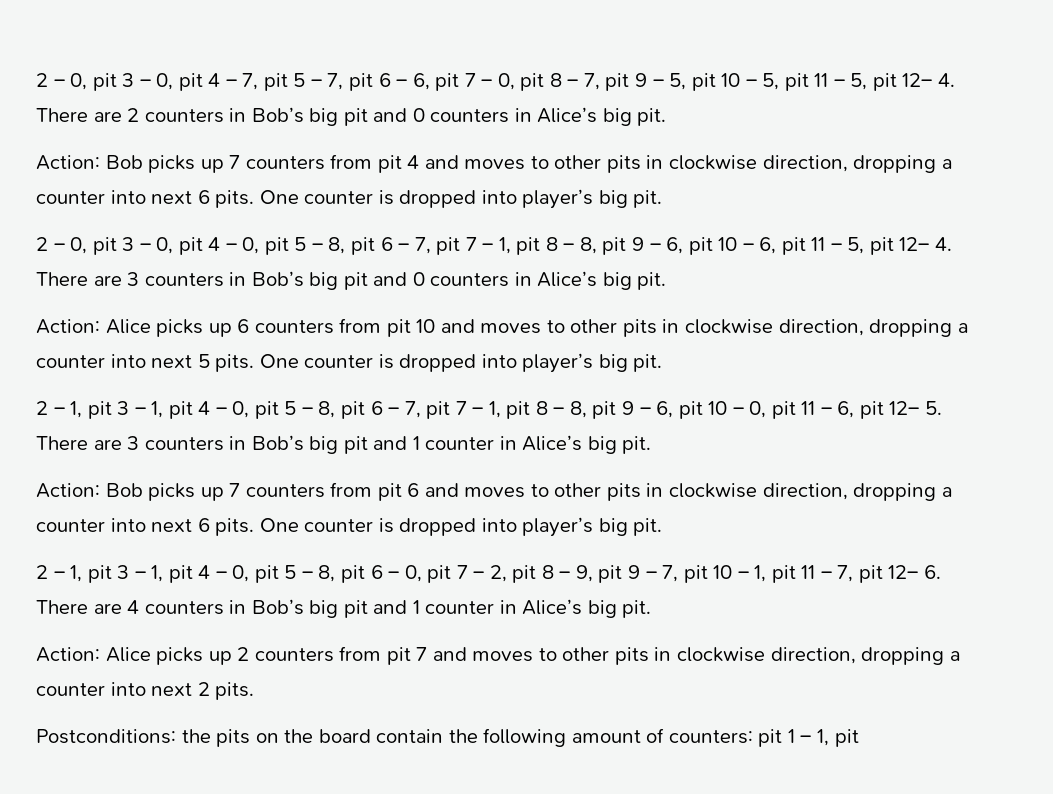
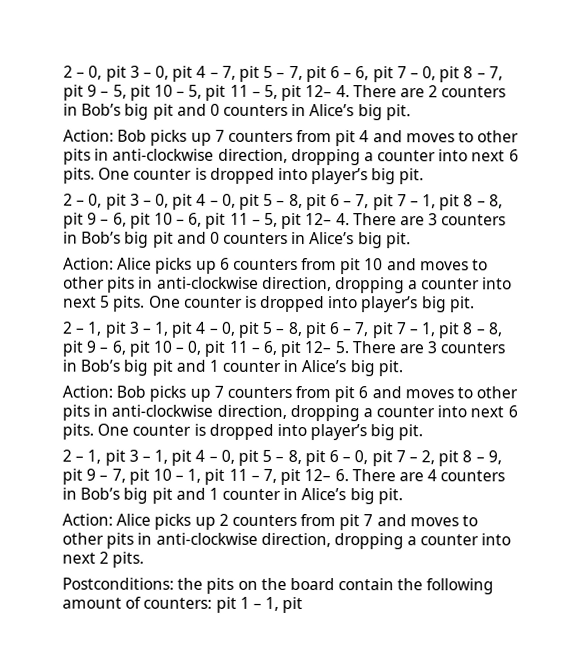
- Action: Bob picks up 7 counters from pit 4 and moves to other pits in clockwise direction, dropping a counter into next 6 pits.
+ Action: Bob picks up 7 counters from pit 4 and moves to other pits in anti-clockwise direction, dropping a counter into next 6 pits.
- Action: Alice picks up 6 counters from pit 10 and moves to other pits in clockwise direction, dropping a counter into next 5 pits.
+ Action: Alice picks up 6 counters from pit 10 and moves to other pits in anti-clockwise direction, dropping a counter into next 5 pits.
- Action: Bob picks up 7 counters from pit 6 and moves to other pits in clockwise direction, dropping a counter into next 6 pits.
+ Action: Bob picks up 7 counters from pit 6 and moves to other pits in anti-clockwise direction, dropping a counter into next 6 pits.
- Action: Alice picks up 2 counters from pit 7 and moves to other pits in clockwise direction, dropping a counter into next 2 pits.
+ Action: Alice picks up 2 counters from pit 7 and moves to other pits in anti-clockwise direction, dropping a counter into next 2 pits.

